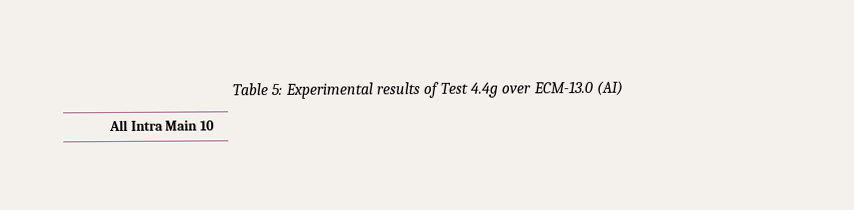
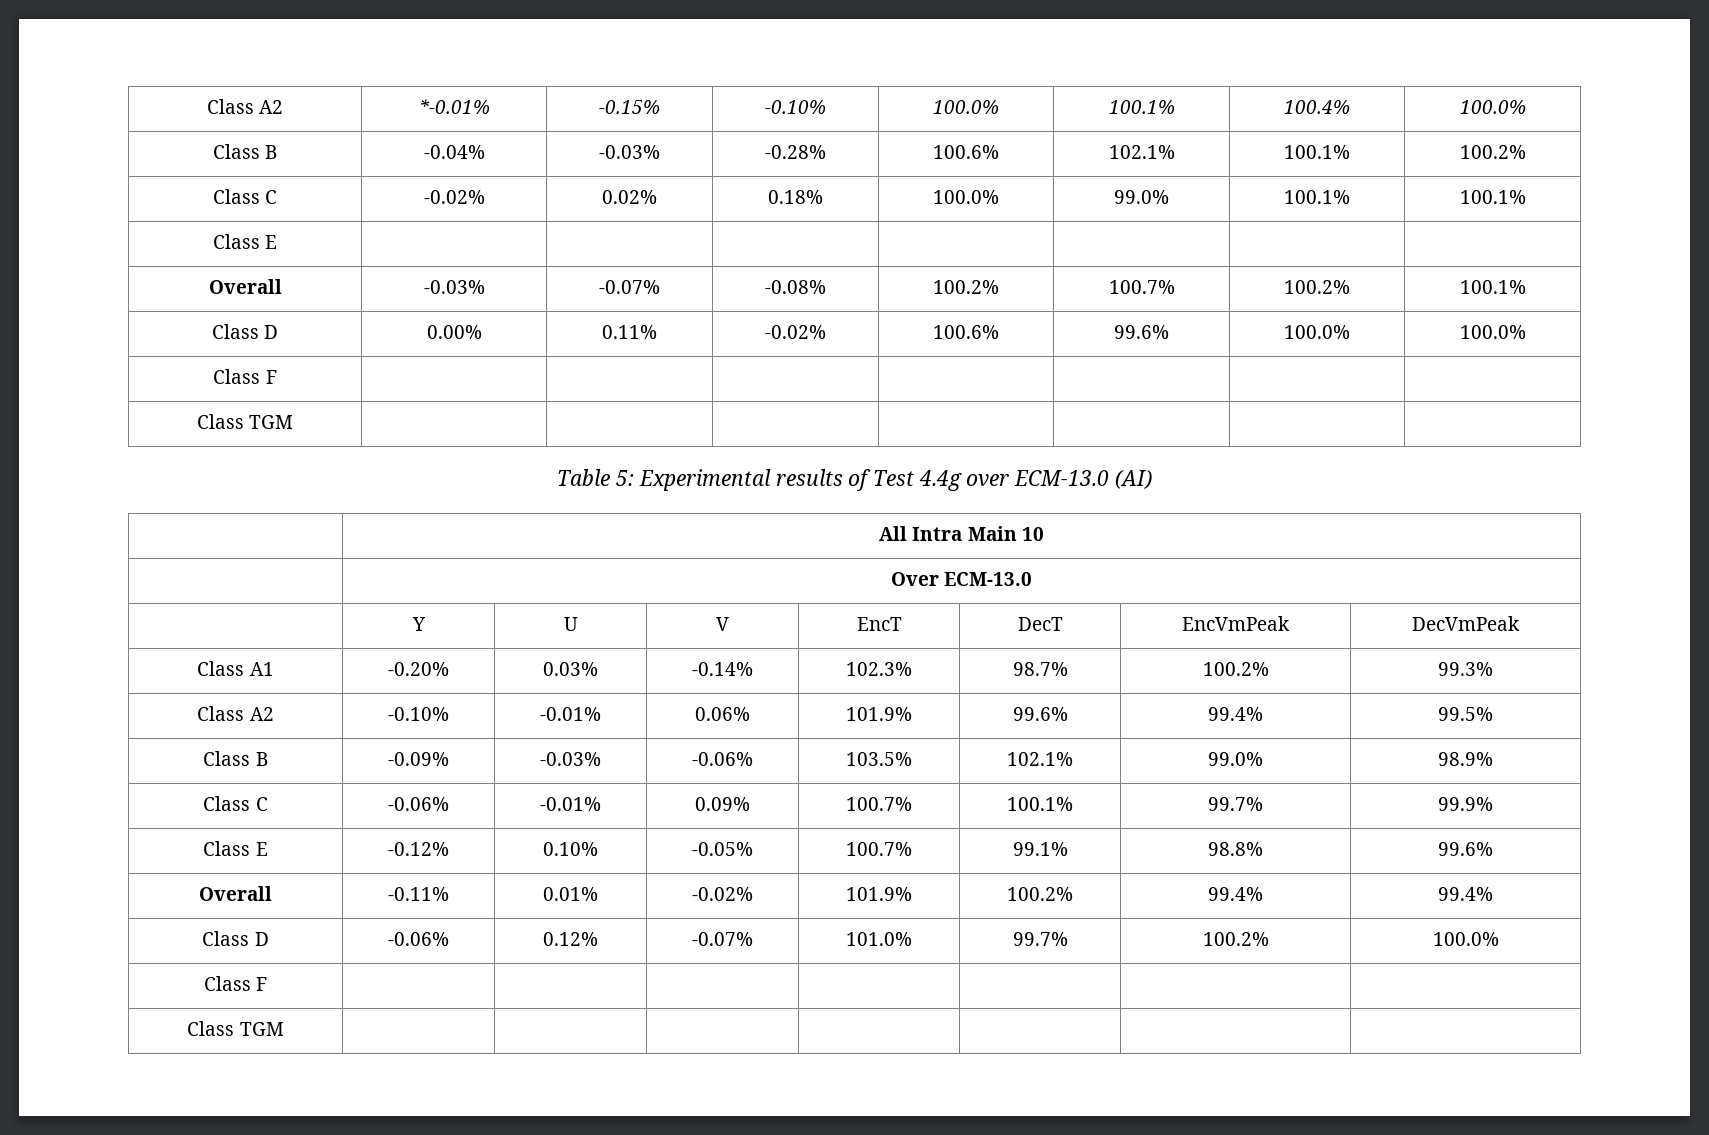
+ Class A2 | *-0.01% | -0.15% | -0.10% | 100.0% | 100.1% | 100.4% | 100.0%
+ Class B | -0.04% | -0.03% | -0.28% | 100.6% | 102.1% | 100.1% | 100.2%
+ Class C | -0.02% | 0.02% | 0.18% | 100.0% | 99.0% | 100.1% | 100.1%
+ Class E | | | | | | |
+ Overall | -0.03% | -0.07% | -0.08% | 100.2% | 100.7% | 100.2% | 100.1%
+ Class D | 0.00% | 0.11% | -0.02% | 100.6% | 99.6% | 100.0% | 100.0%
+ Class F | | | | | | |
+ Class TGM | | | | | | |
+ | Over ECM-13.0
+ | Y | U | V | EncT | DecT | EncVmPeak | DecVmPeak
+ Class A1 | -0.20% | 0.03% | -0.14% | 102.3% | 98.7% | 100.2% | 99.3%
+ Class A2 | -0.10% | -0.01% | 0.06% | 101.9% | 99.6% | 99.4% | 99.5%
+ Class B | -0.09% | -0.03% | -0.06% | 103.5% | 102.1% | 99.0% | 98.9%
+ Class C | -0.06% | -0.01% | 0.09% | 100.7% | 100.1% | 99.7% | 99.9%
+ Class E | -0.12% | 0.10% | -0.05% | 100.7% | 99.1% | 98.8% | 99.6%
+ Overall | -0.11% | 0.01% | -0.02% | 101.9% | 100.2% | 99.4% | 99.4%
+ Class D | -0.06% | 0.12% | -0.07% | 101.0% | 99.7% | 100.2% | 100.0%
+ Class F | | | | | | |
+ Class TGM | | | | | | |

